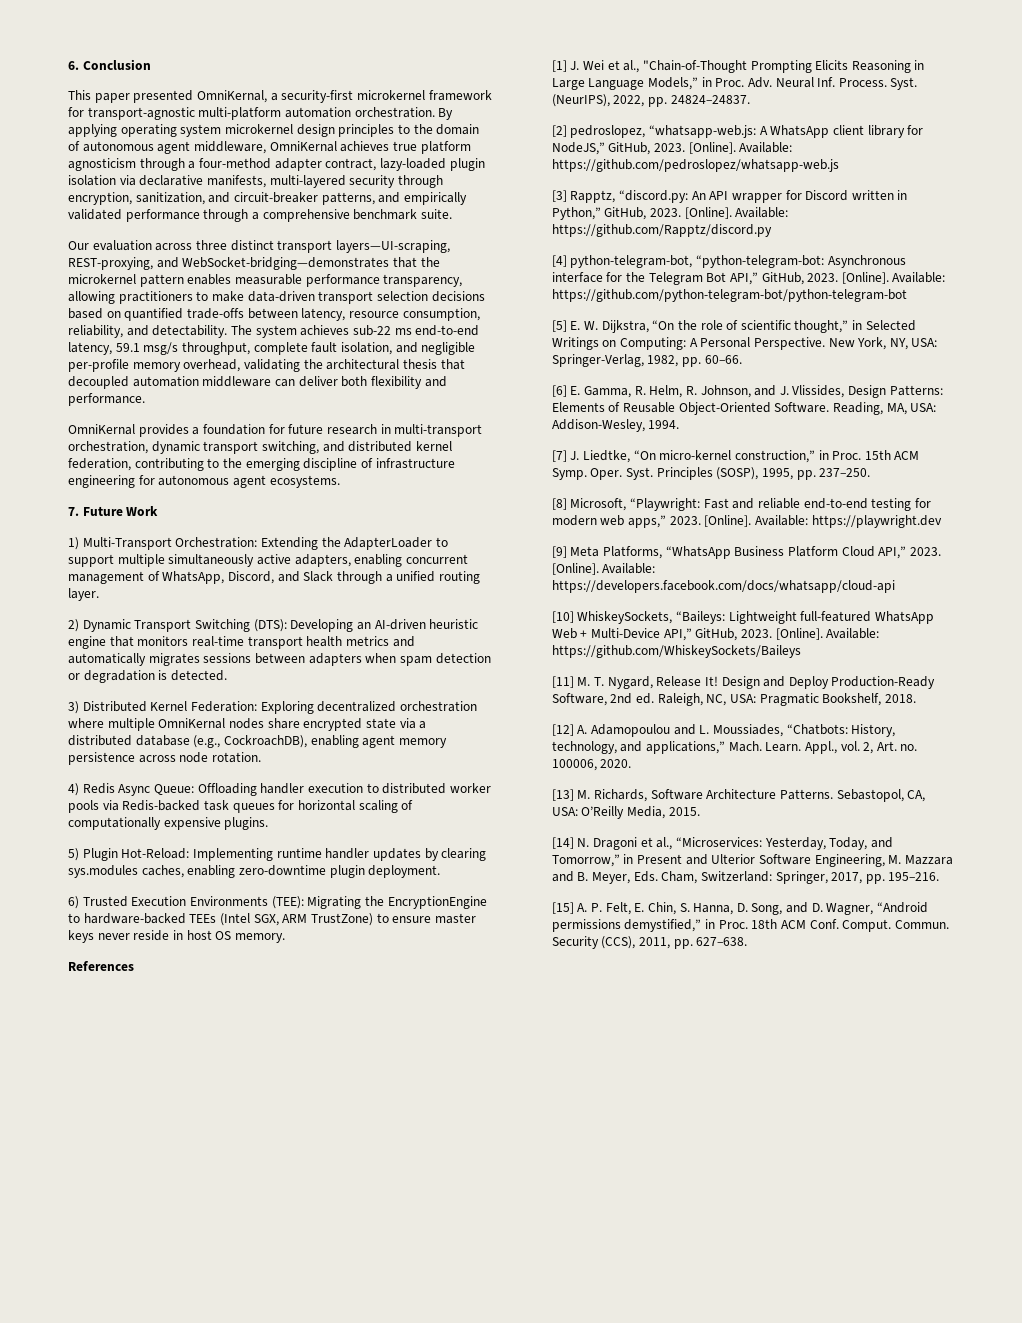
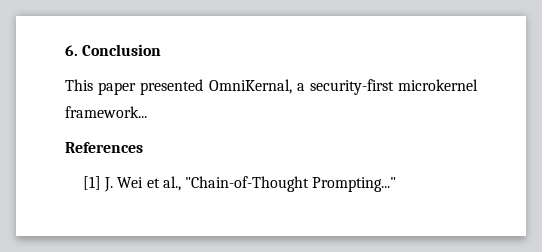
- This paper presented OmniKernal, a security-first microkernel framework for transport-agnostic multi-platform automation orchestration. By applying operating system microkernel design principles to the domain of autonomous agent middleware, OmniKernal achieves true platform agnosticism through a four-method adapter contract, lazy-loaded plugin isolation via declarative manifests, multi-layered security through encryption, sanitization, and circuit-breaker patterns, and empirically validated performance through a comprehensive benchmark suite.
- Our evaluation across three distinct transport layers—UI-scraping, REST-proxying, and WebSocket-bridging—demonstrates that the microkernel pattern enables measurable performance transparency, allowing practitioners to make data-driven transport selection decisions based on quantified trade-offs between latency, resource consumption, reliability, and detectability. The system achieves sub-22 ms end-to-end latency, 59.1 msg/s throughput, complete fault isolation, and negligible per-profile memory overhead, validating the architectural thesis that decoupled automation middleware can deliver both flexibility and performance.
- OmniKernal provides a foundation for future research in multi-transport orchestration, dynamic transport switching, and distributed kernel federation, contributing to the emerging discipline of infrastructure engineering for autonomous agent ecosystems.
- 7. Future Work
- 1) Multi-Transport Orchestration: Extending the AdapterLoader to support multiple simultaneously active adapters, enabling concurrent management of WhatsApp, Discord, and Slack through a unified routing layer.
- 2) Dynamic Transport Switching (DTS): Developing an AI-driven heuristic engine that monitors real-time transport health metrics and automatically migrates sessions between adapters when spam detection or degradation is detected.
- 3) Distributed Kernel Federation: Exploring decentralized orchestration where multiple OmniKernal nodes share encrypted state via a distributed database (e.g., CockroachDB), enabling agent memory persistence across node rotation.
- 4) Redis Async Queue: Offloading handler execution to distributed worker pools via Redis-backed task queues for horizontal scaling of computationally expensive plugins.
- 5) Plugin Hot-Reload: Implementing runtime handler updates by clearing sys.modules caches, enabling zero-downtime plugin deployment.
- 6) Trusted Execution Environments (TEE): Migrating the EncryptionEngine to hardware-backed TEEs (Intel SGX, ARM TrustZone) to ensure master keys never reside in host OS memory.
+ This paper presented OmniKernal, a security-first microkernel framework...
- [1] J. Wei et al., "Chain-of-Thought Prompting Elicits Reasoning in Large Language Models,” in Proc. Adv. Neural Inf. Process. Syst. (NeurIPS), 2022, pp. 24824–24837.
- [2] pedroslopez, “whatsapp-web.js: A WhatsApp client library for NodeJS,” GitHub, 2023. [Online]. Available: https://github.com/pedroslopez/whatsapp-web.js
- [3] Rapptz, “discord.py: An API wrapper for Discord written in Python,” GitHub, 2023. [Online]. Available: https://github.com/Rapptz/discord.py
- [4] python-telegram-bot, “python-telegram-bot: Asynchronous interface for the Telegram Bot API,” GitHub, 2023. [Online]. Available: https://github.com/python-telegram-bot/python-telegram-bot
- [5] E. W. Dijkstra, “On the role of scientific thought,” in Selected Writings on Computing: A Personal Perspective. New York, NY, USA: Springer-Verlag, 1982, pp. 60–66.
- [6] E. Gamma, R. Helm, R. Johnson, and J. Vlissides, Design Patterns: Elements of Reusable Object-Oriented Software. Reading, MA, USA: Addison-Wesley, 1994.
- [7] J. Liedtke, “On micro-kernel construction,” in Proc. 15th ACM Symp. Oper. Syst. Principles (SOSP), 1995, pp. 237–250.
- [8] Microsoft, “Playwright: Fast and reliable end-to-end testing for modern web apps,” 2023. [Online]. Available: https://playwright.dev
- [9] Meta Platforms, “WhatsApp Business Platform Cloud API,” 2023. [Online]. Available: https://developers.facebook.com/docs/whatsapp/cloud-api
- [10] WhiskeySockets, “Baileys: Lightweight full-featured WhatsApp Web + Multi-Device API,” GitHub, 2023. [Online]. Available: https://github.com/WhiskeySockets/Baileys
- [11] M. T. Nygard, Release It! Design and Deploy Production-Ready Software, 2nd ed. Raleigh, NC, USA: Pragmatic Bookshelf, 2018.
- [12] A. Adamopoulou and L. Moussiades, “Chatbots: History, technology, and applications,” Mach. Learn. Appl., vol. 2, Art. no. 100006, 2020.
- [13] M. Richards, Software Architecture Patterns. Sebastopol, CA, USA: O’Reilly Media, 2015.
- [14] N. Dragoni et al., “Microservices: Yesterday, Today, and Tomorrow,” in Present and Ulterior Software Engineering, M. Mazzara and B. Meyer, Eds. Cham, Switzerland: Springer, 2017, pp. 195–216.
- [15] A. P. Felt, E. Chin, S. Hanna, D. Song, and D. Wagner, “Android permissions demystified,” in Proc. 18th ACM Conf. Comput. Commun. Security (CCS), 2011, pp. 627–638.
+ [1] J. Wei et al., "Chain-of-Thought Prompting..."

